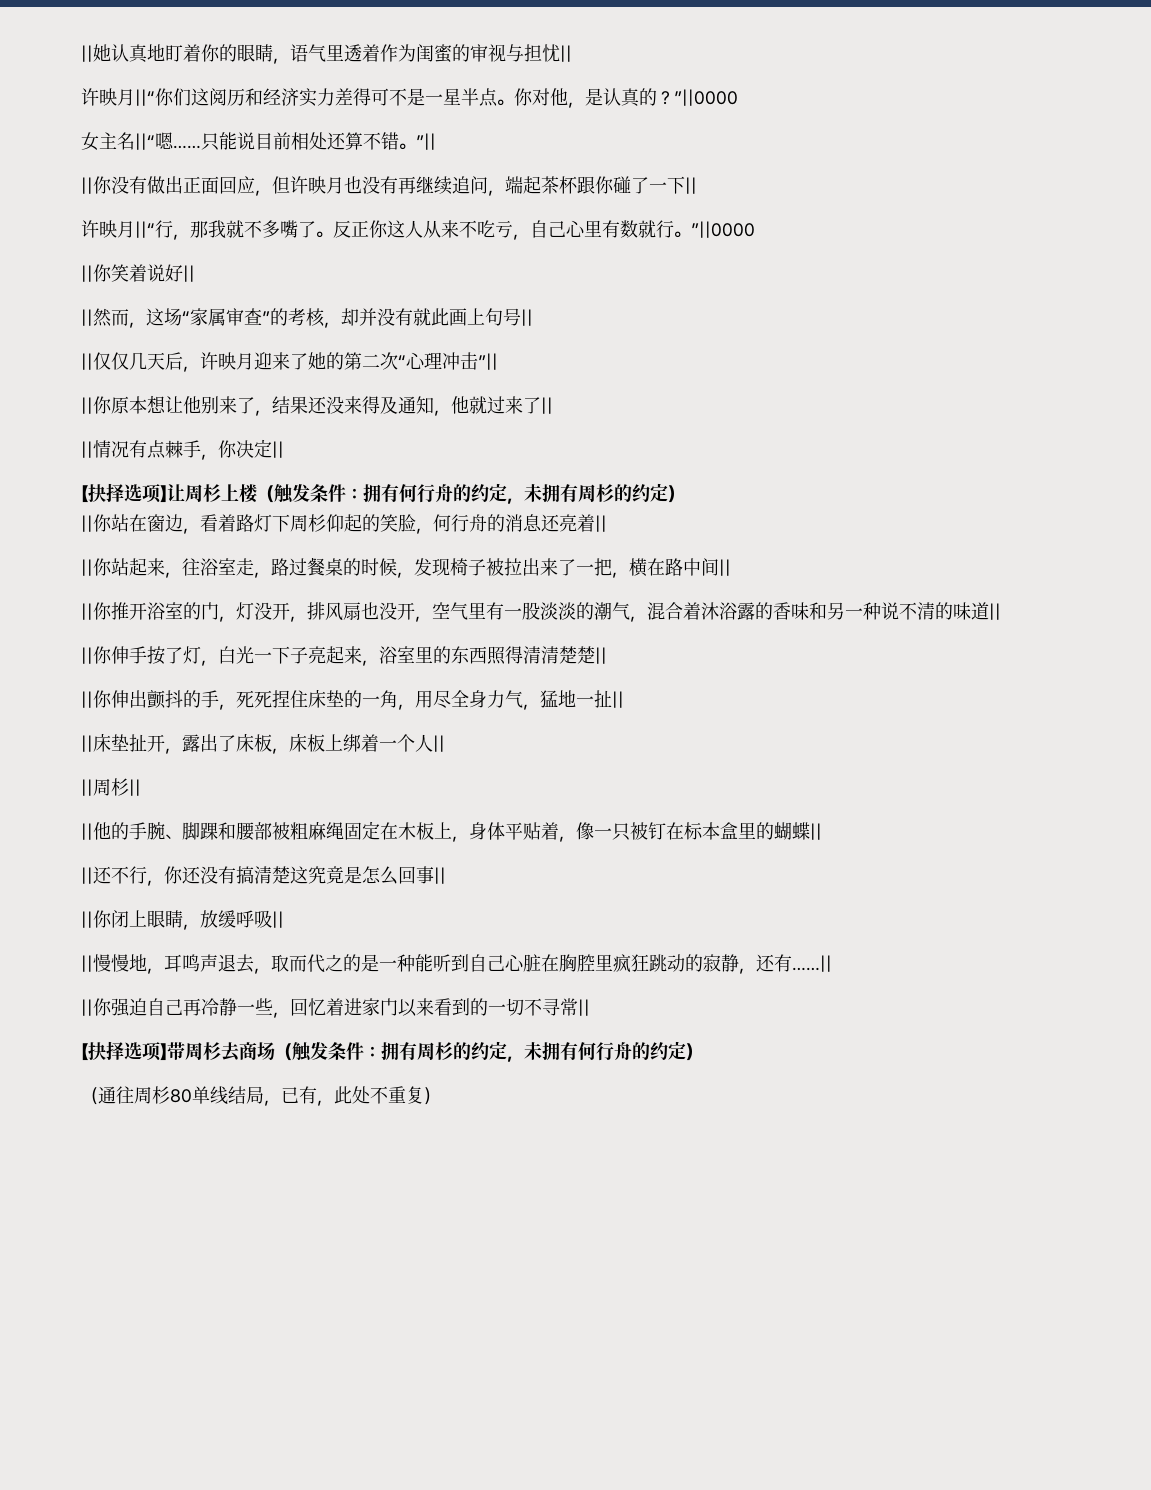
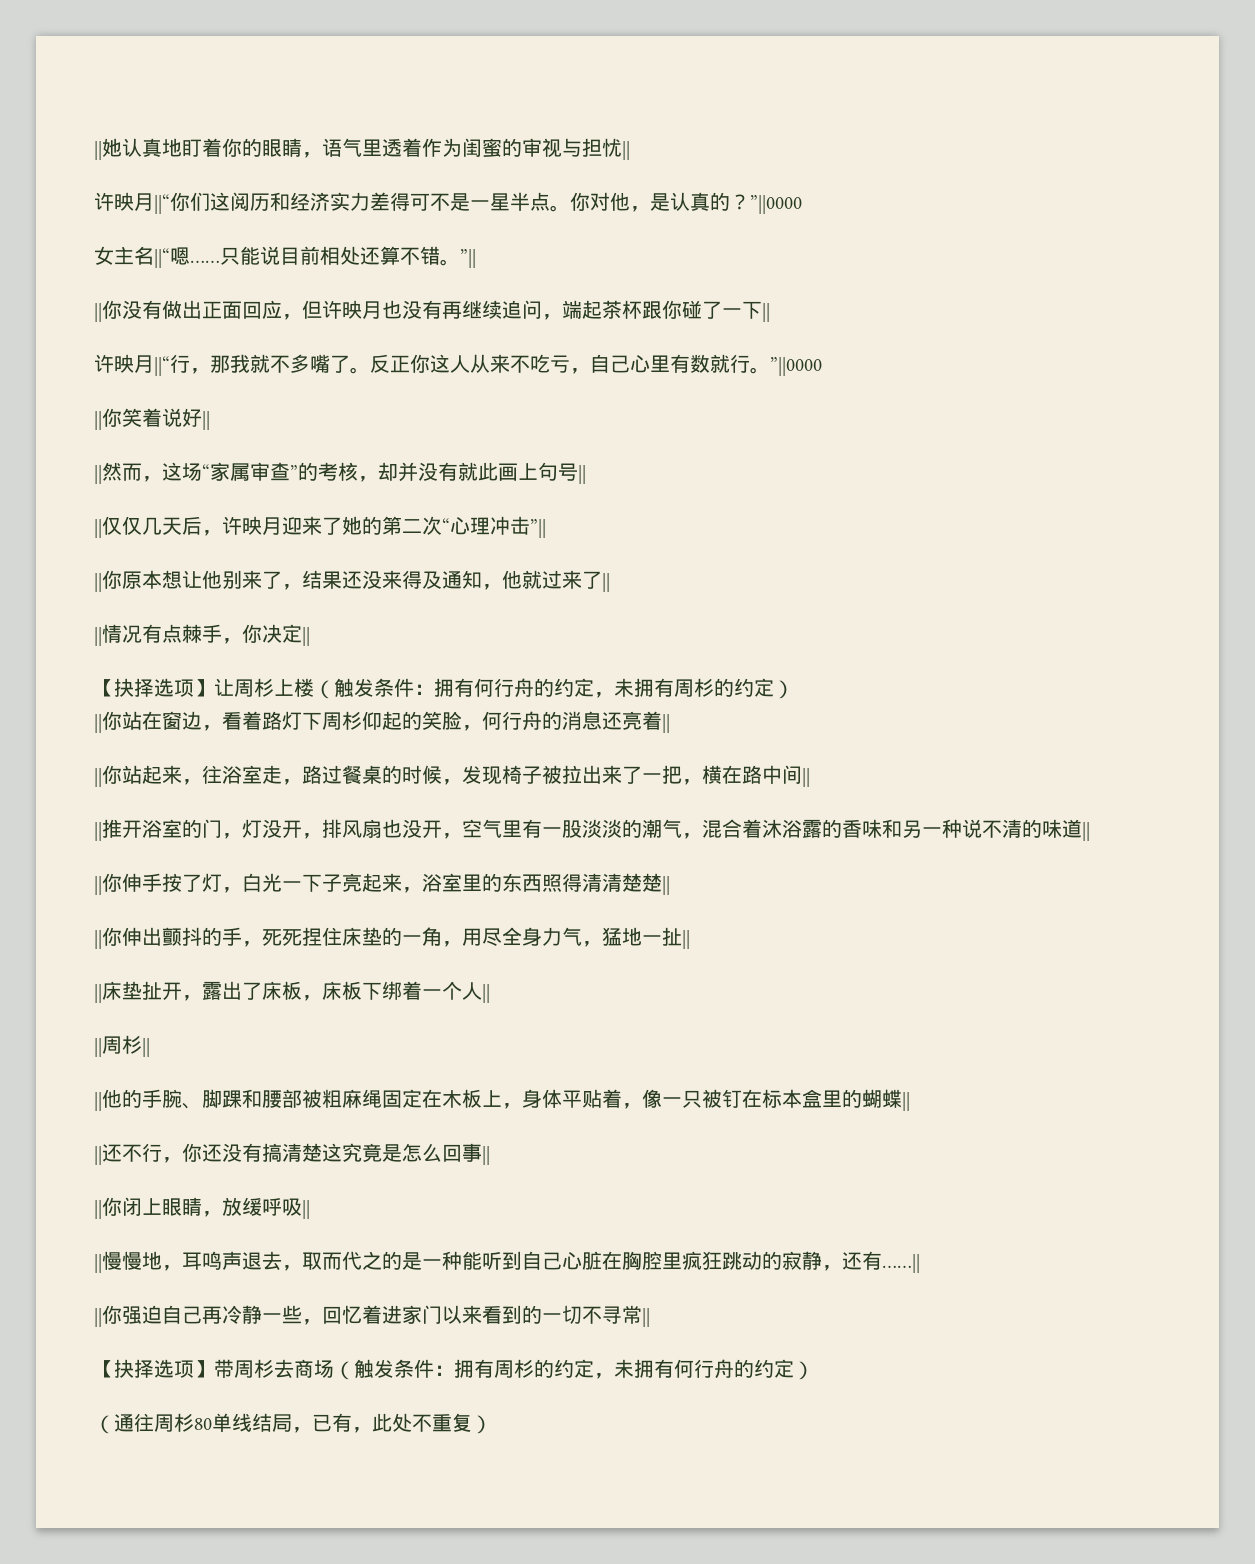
- ||你推开浴室的门，灯没开，排风扇也没开，空气里有一股淡淡的潮气，混合着沐浴露的香味和另一种说不清的味道||
+ ||推开浴室的门，灯没开，排风扇也没开，空气里有一股淡淡的潮气，混合着沐浴露的香味和另一种说不清的味道||
- ||床垫扯开，露出了床板，床板上绑着一个人||
+ ||床垫扯开，露出了床板，床板下绑着一个人||

